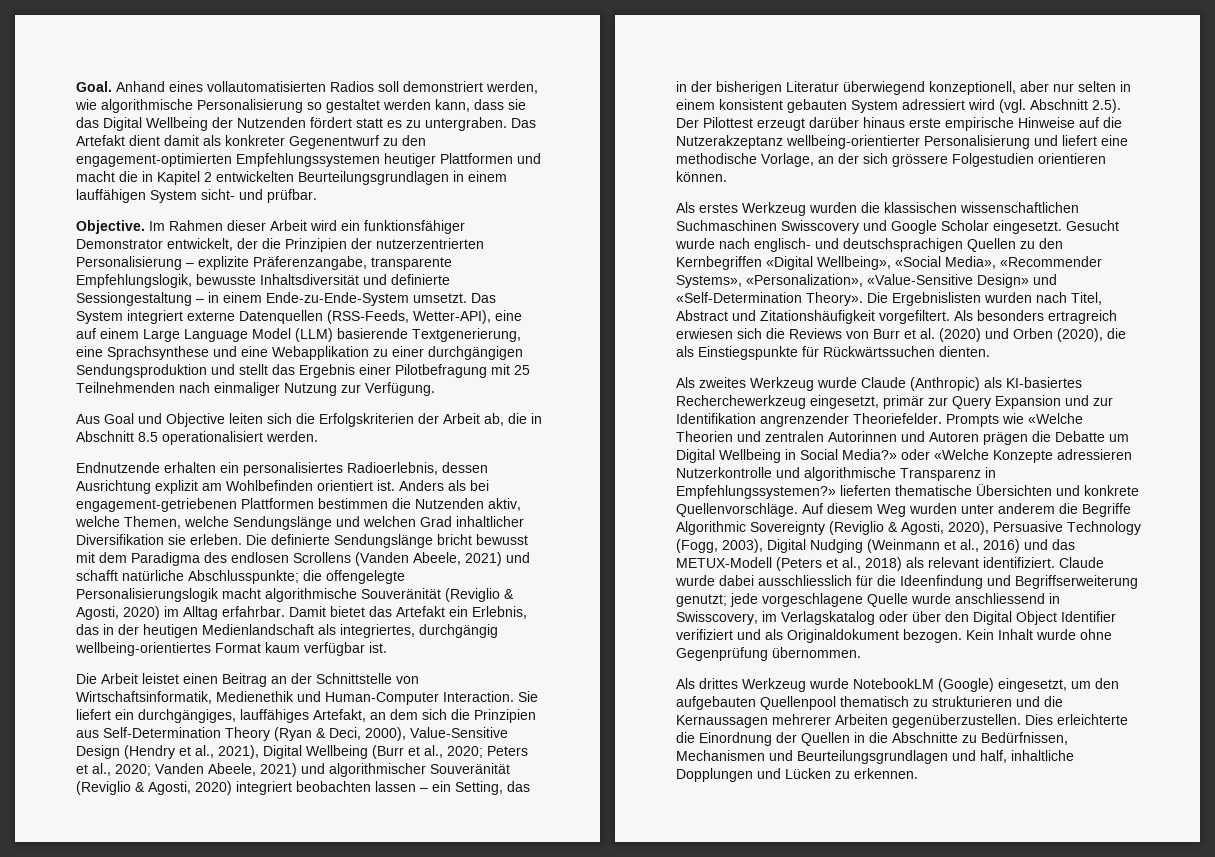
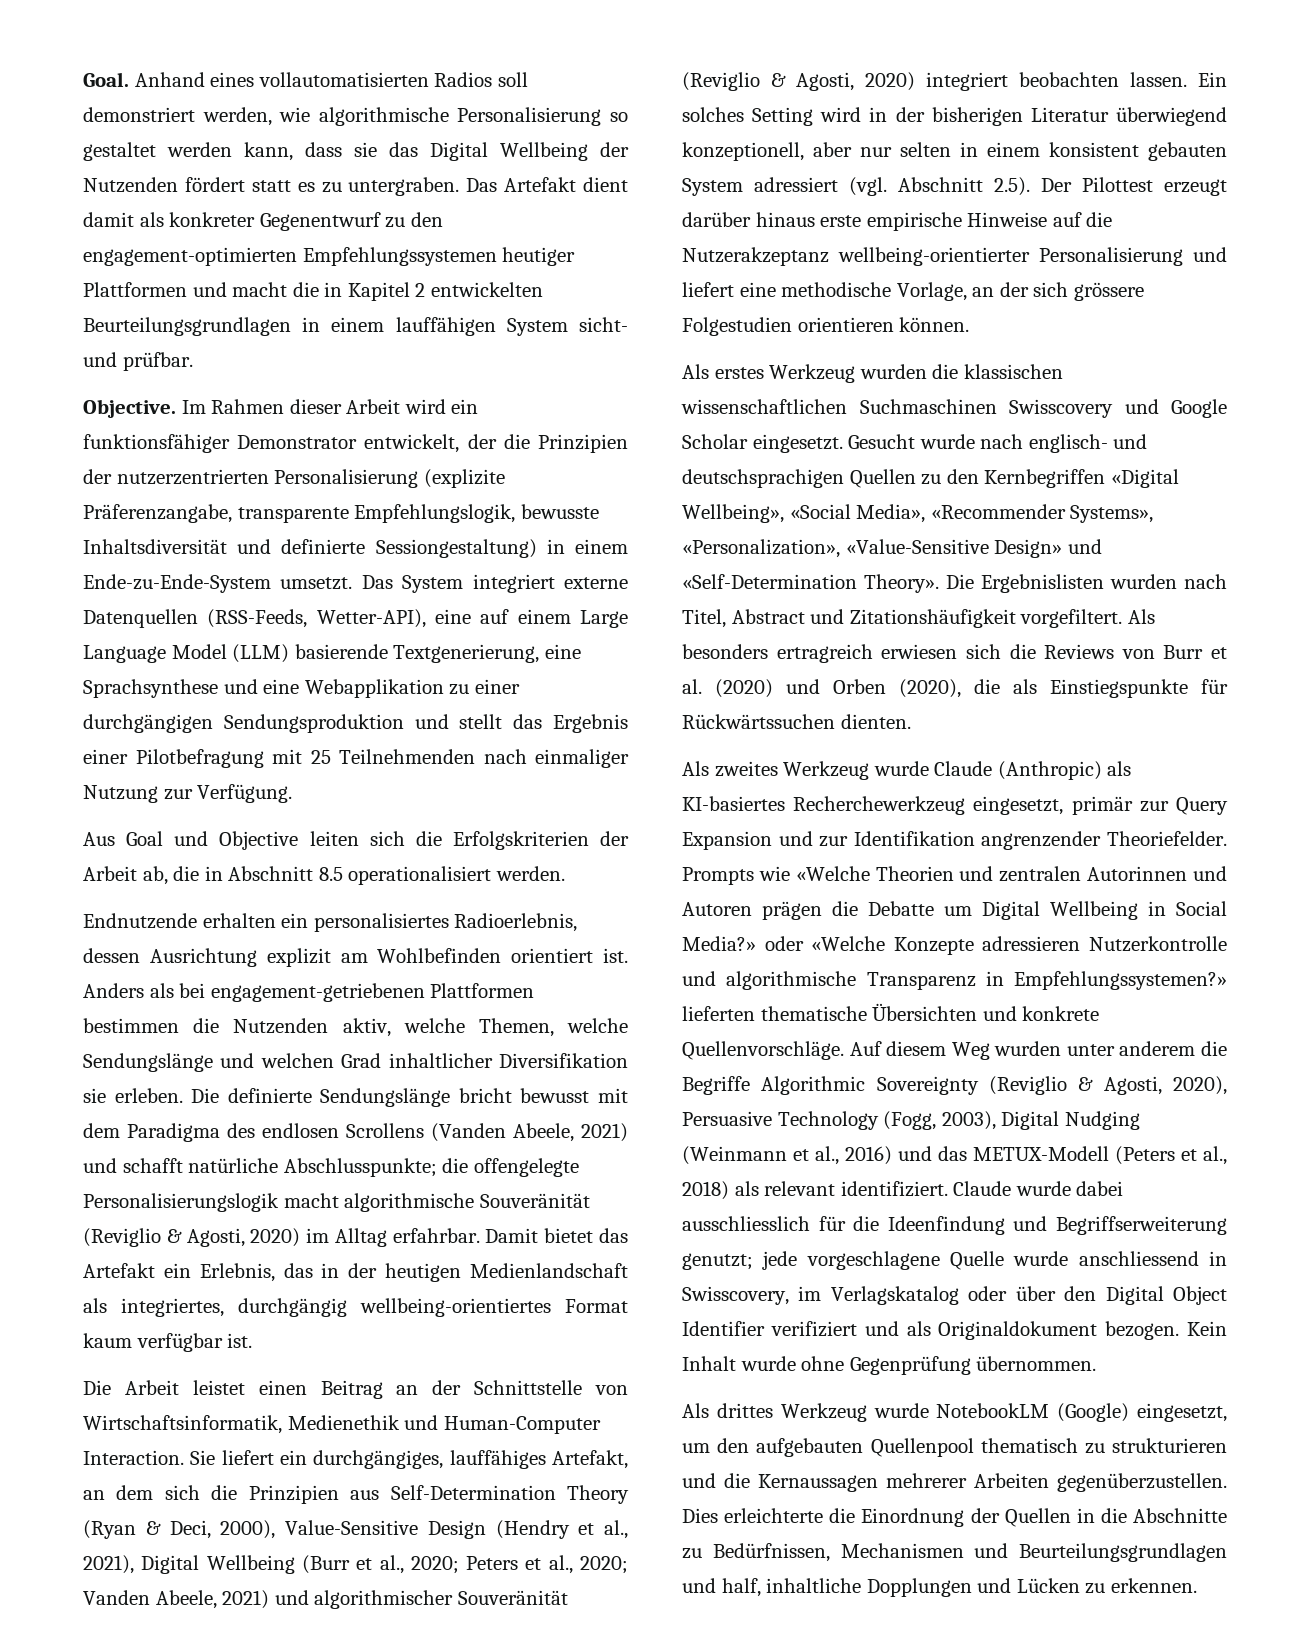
- Im Rahmen dieser Arbeit wird ein funktionsfähiger Demonstrator entwickelt, der die Prinzipien der nutzerzentrierten Personalisierung – explizite Präferenzangabe, transparente Empfehlungslogik, bewusste Inhaltsdiversität und definierte Sessiongestaltung – in einem Ende-zu-Ende-System umsetzt.
+ Im Rahmen dieser Arbeit wird ein funktionsfähiger Demonstrator entwickelt, der die Prinzipien der nutzerzentrierten Personalisierung (explizite Präferenzangabe, transparente Empfehlungslogik, bewusste Inhaltsdiversität und definierte Sessiongestaltung) in einem Ende-zu-Ende-System umsetzt.
- Vanden Abeele, 2021) und algorithmischer Souveränität (Reviglio & Agosti, 2020) integriert beobachten lassen – ein Setting, das in der bisherigen Literatur überwiegend konzeptionell, aber nur selten in einem konsistent gebauten System adressiert wird (vgl. Abschnitt 2.5). Der Pilottest erzeugt darüber hinaus erste empirische Hinweise auf die Nutzerakzeptanz wellbeing-orientierter Personalisierung und liefert eine methodische Vorlage, an der sich grössere Folgestudien orientieren können.
+ Vanden Abeele, 2021) und algorithmischer Souveränität (Reviglio & Agosti, 2020) integriert beobachten lassen. Ein solches Setting wird in der bisherigen Literatur überwiegend konzeptionell, aber nur selten in einem konsistent gebauten System adressiert (vgl. Abschnitt 2.5). Der Pilottest erzeugt darüber hinaus erste empirische Hinweise auf die Nutzerakzeptanz wellbeing-orientierter Personalisierung und liefert eine methodische Vorlage, an der sich grössere Folgestudien orientieren können.

